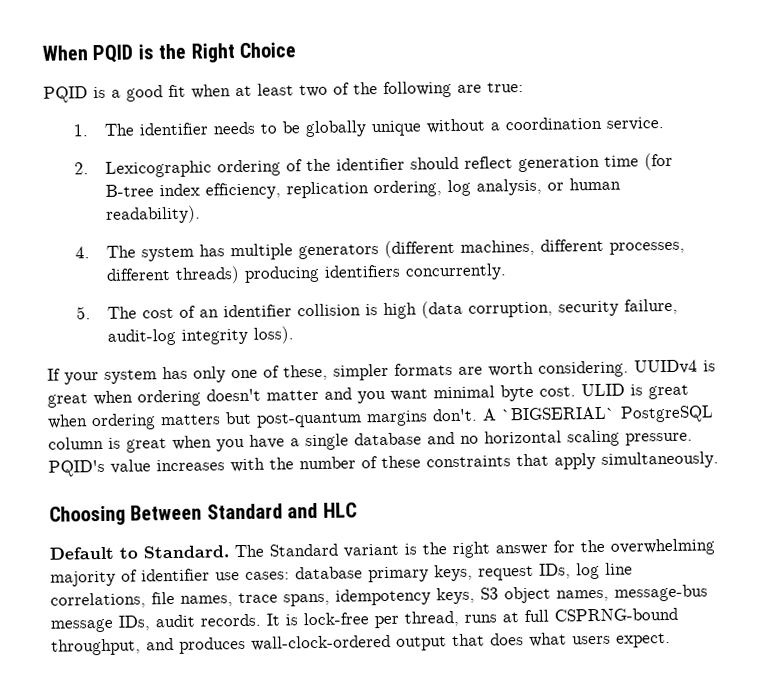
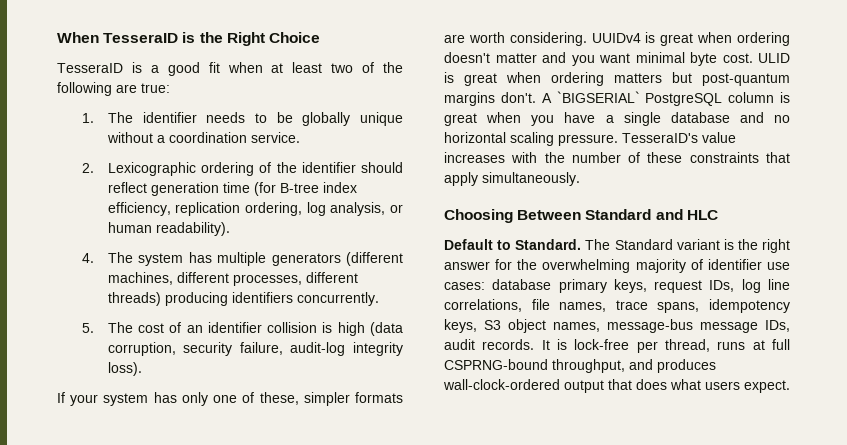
- When PQID is the Right Choice
+ When TesseraID is the Right Choice
- PQID is a good fit when at least two of the following are true:
+ TesseraID is a good fit when at least two of the following are true:
- PQID's value increases with the number of these constraints that apply simultaneously.
+ TesseraID's value increases with the number of these constraints that apply simultaneously.

